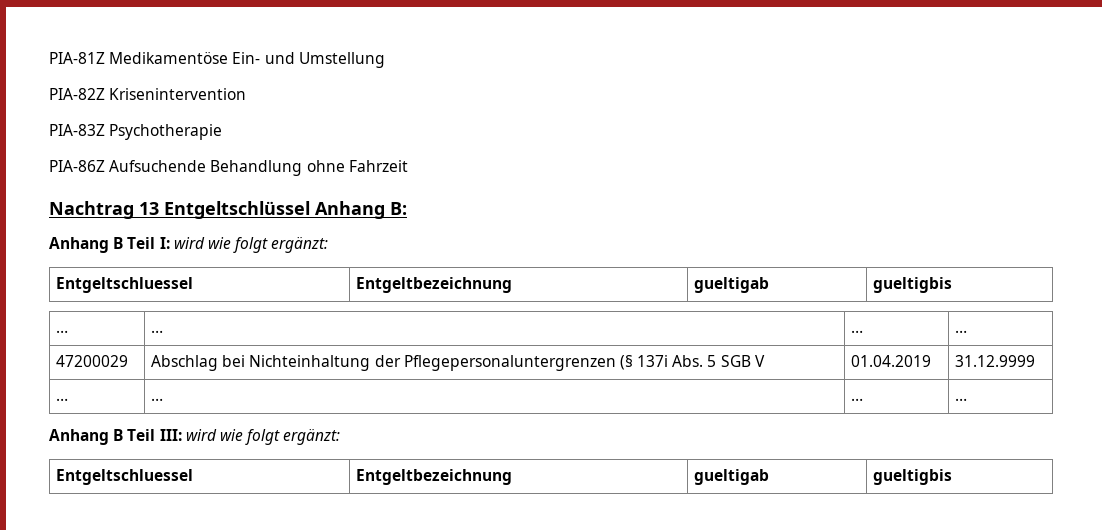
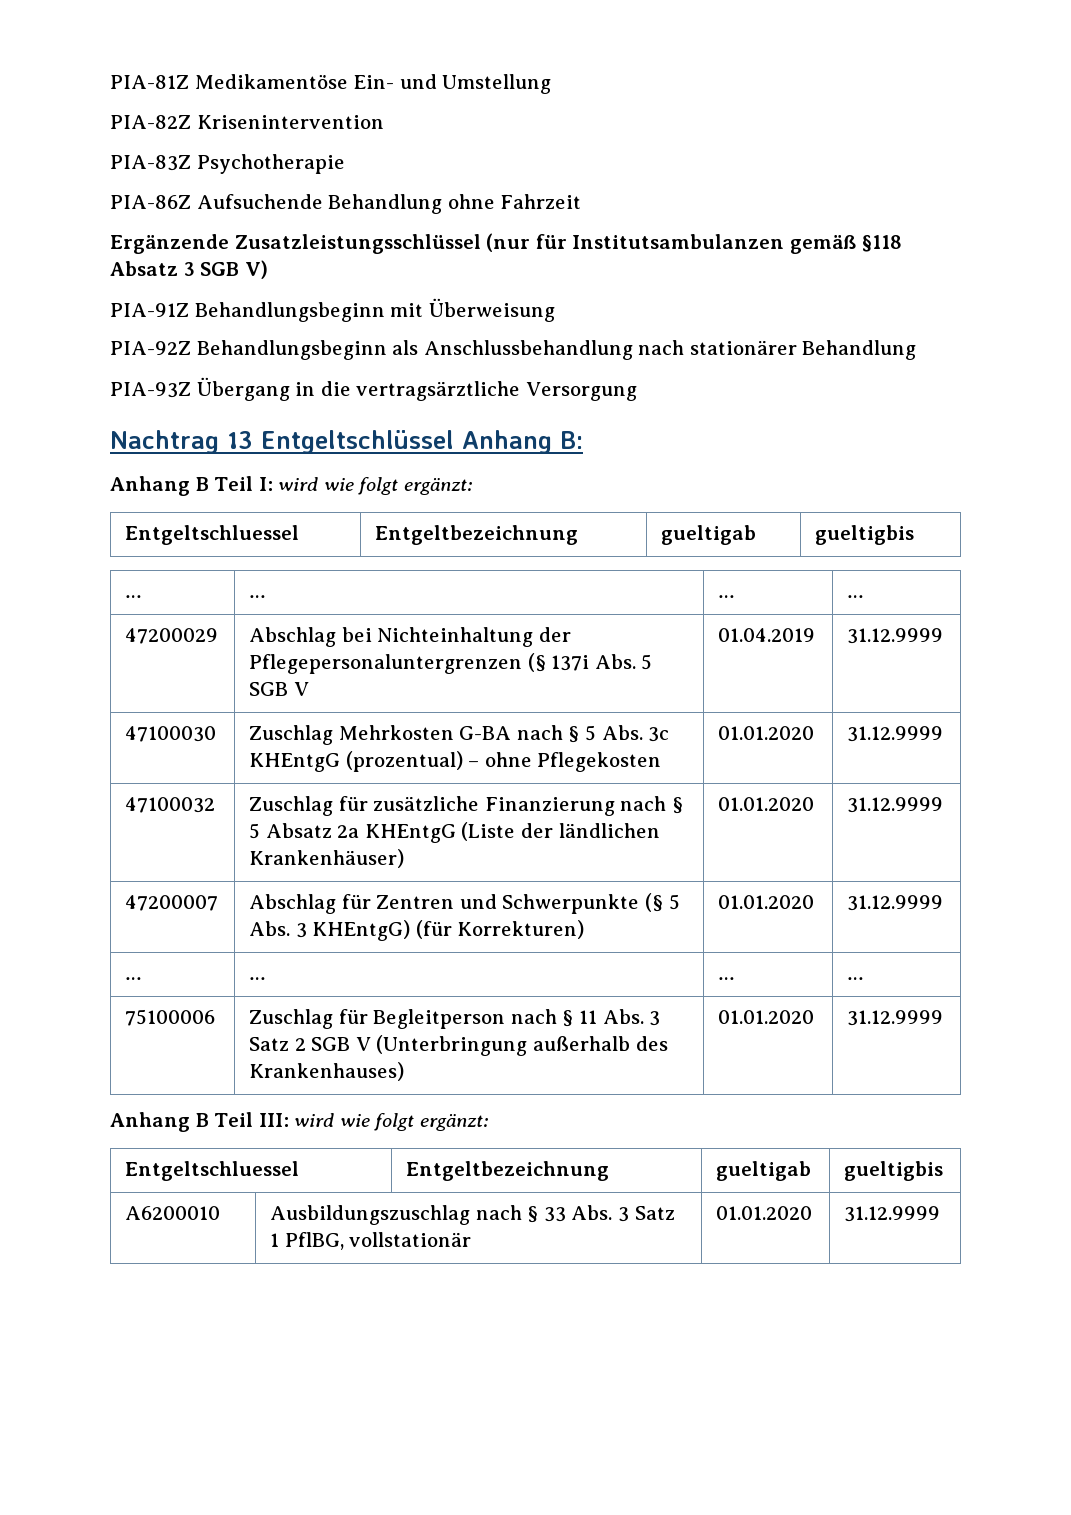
+ Ergänzende Zusatzleistungsschlüssel (nur für Institutsambulanzen gemäß §118 Absatz 3 SGB V)
+ PIA-91Z Behandlungsbeginn mit Überweisung
+ PIA-92Z Behandlungsbeginn als Anschlussbehandlung nach stationärer Behandlung
+ PIA-93Z Übergang in die vertragsärztliche Versorgung
  47200029 | Abschlag bei Nichteinhaltung der Pflegepersonaluntergrenzen (§ 137i Abs. 5 SGB V | 01.04.2019 | 31.12.9999
+ 47100030 | Zuschlag Mehrkosten G-BA nach § 5 Abs. 3c KHEntgG (prozentual) – ohne Pflegekosten | 01.01.2020 | 31.12.9999
+ 47100032 | Zuschlag für zusätzliche Finanzierung nach § 5 Absatz 2a KHEntgG (Liste der ländlichen Krankenhäuser) | 01.01.2020 | 31.12.9999
+ 47200007 | Abschlag für Zentren und Schwerpunkte (§ 5 Abs. 3 KHEntgG) (für Korrekturen) | 01.01.2020 | 31.12.9999
  … | … | … | …
+ 75100006 | Zuschlag für Begleitperson nach § 11 Abs. 3 Satz 2 SGB V (Unterbringung außerhalb des Krankenhauses) | 01.01.2020 | 31.12.9999
+ A6200010 | Ausbildungszuschlag nach § 33 Abs. 3 Satz 1 PflBG, vollstationär | 01.01.2020 | 31.12.9999

